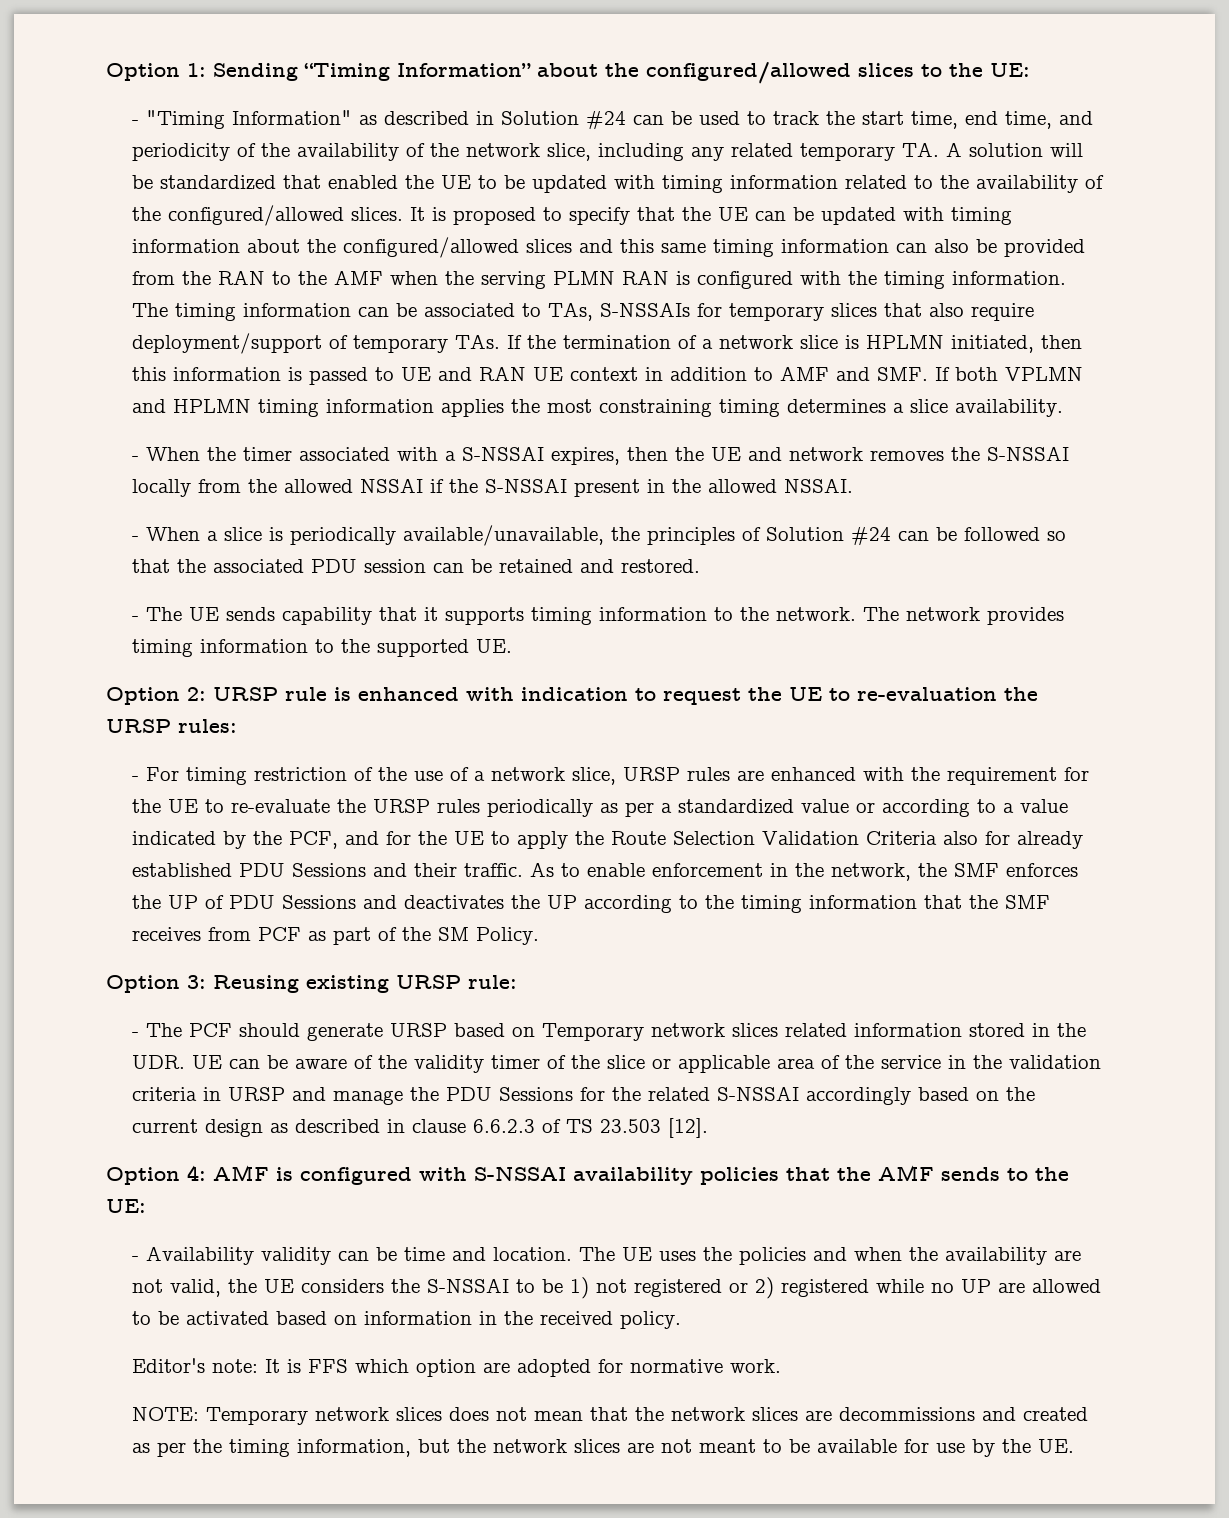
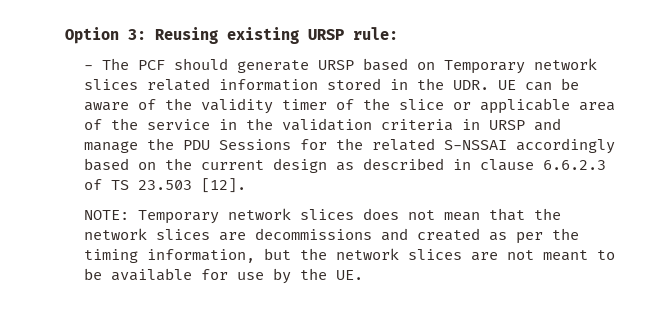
- Option 1: Sending “Timing Information” about the configured/allowed slices to the UE:
- - "Timing Information" as described in Solution #24 can be used to track the start time, end time, and periodicity of the availability of the network slice, including any related temporary TA. A solution will be standardized that enabled the UE to be updated with timing information related to the availability of the configured/allowed slices. It is proposed to specify that the UE can be updated with timing information about the configured/allowed slices and this same timing information can also be provided from the RAN to the AMF when the serving PLMN RAN is configured with the timing information. The timing information can be associated to TAs, S-NSSAIs for temporary slices that also require deployment/support of temporary TAs. If the termination of a network slice is HPLMN initiated, then this information is passed to UE and RAN UE context in addition to AMF and SMF. If both VPLMN and HPLMN timing information applies the most constraining timing determines a slice availability.
- - When the timer associated with a S-NSSAI expires, then the UE and network removes the S-NSSAI locally from the allowed NSSAI if the S-NSSAI present in the allowed NSSAI.
- - When a slice is periodically available/unavailable, the principles of Solution #24 can be followed so that the associated PDU session can be retained and restored.
- - The UE sends capability that it supports timing information to the network. The network provides timing information to the supported UE.
- Option 2: URSP rule is enhanced with indication to request the UE to re-evaluation the URSP rules:
- - For timing restriction of the use of a network slice, URSP rules are enhanced with the requirement for the UE to re-evaluate the URSP rules periodically as per a standardized value or according to a value indicated by the PCF, and for the UE to apply the Route Selection Validation Criteria also for already established PDU Sessions and their traffic. As to enable enforcement in the network, the SMF enforces the UP of PDU Sessions and deactivates the UP according to the timing information that the SMF receives from PCF as part of the SM Policy.
- Option 4: AMF is configured with S-NSSAI availability policies that the AMF sends to the UE:
- - Availability validity can be time and location. The UE uses the policies and when the availability are not valid, the UE considers the S-NSSAI to be 1) not registered or 2) registered while no UP are allowed to be activated based on information in the received policy.
- Editor's note: It is FFS which option are adopted for normative work.

